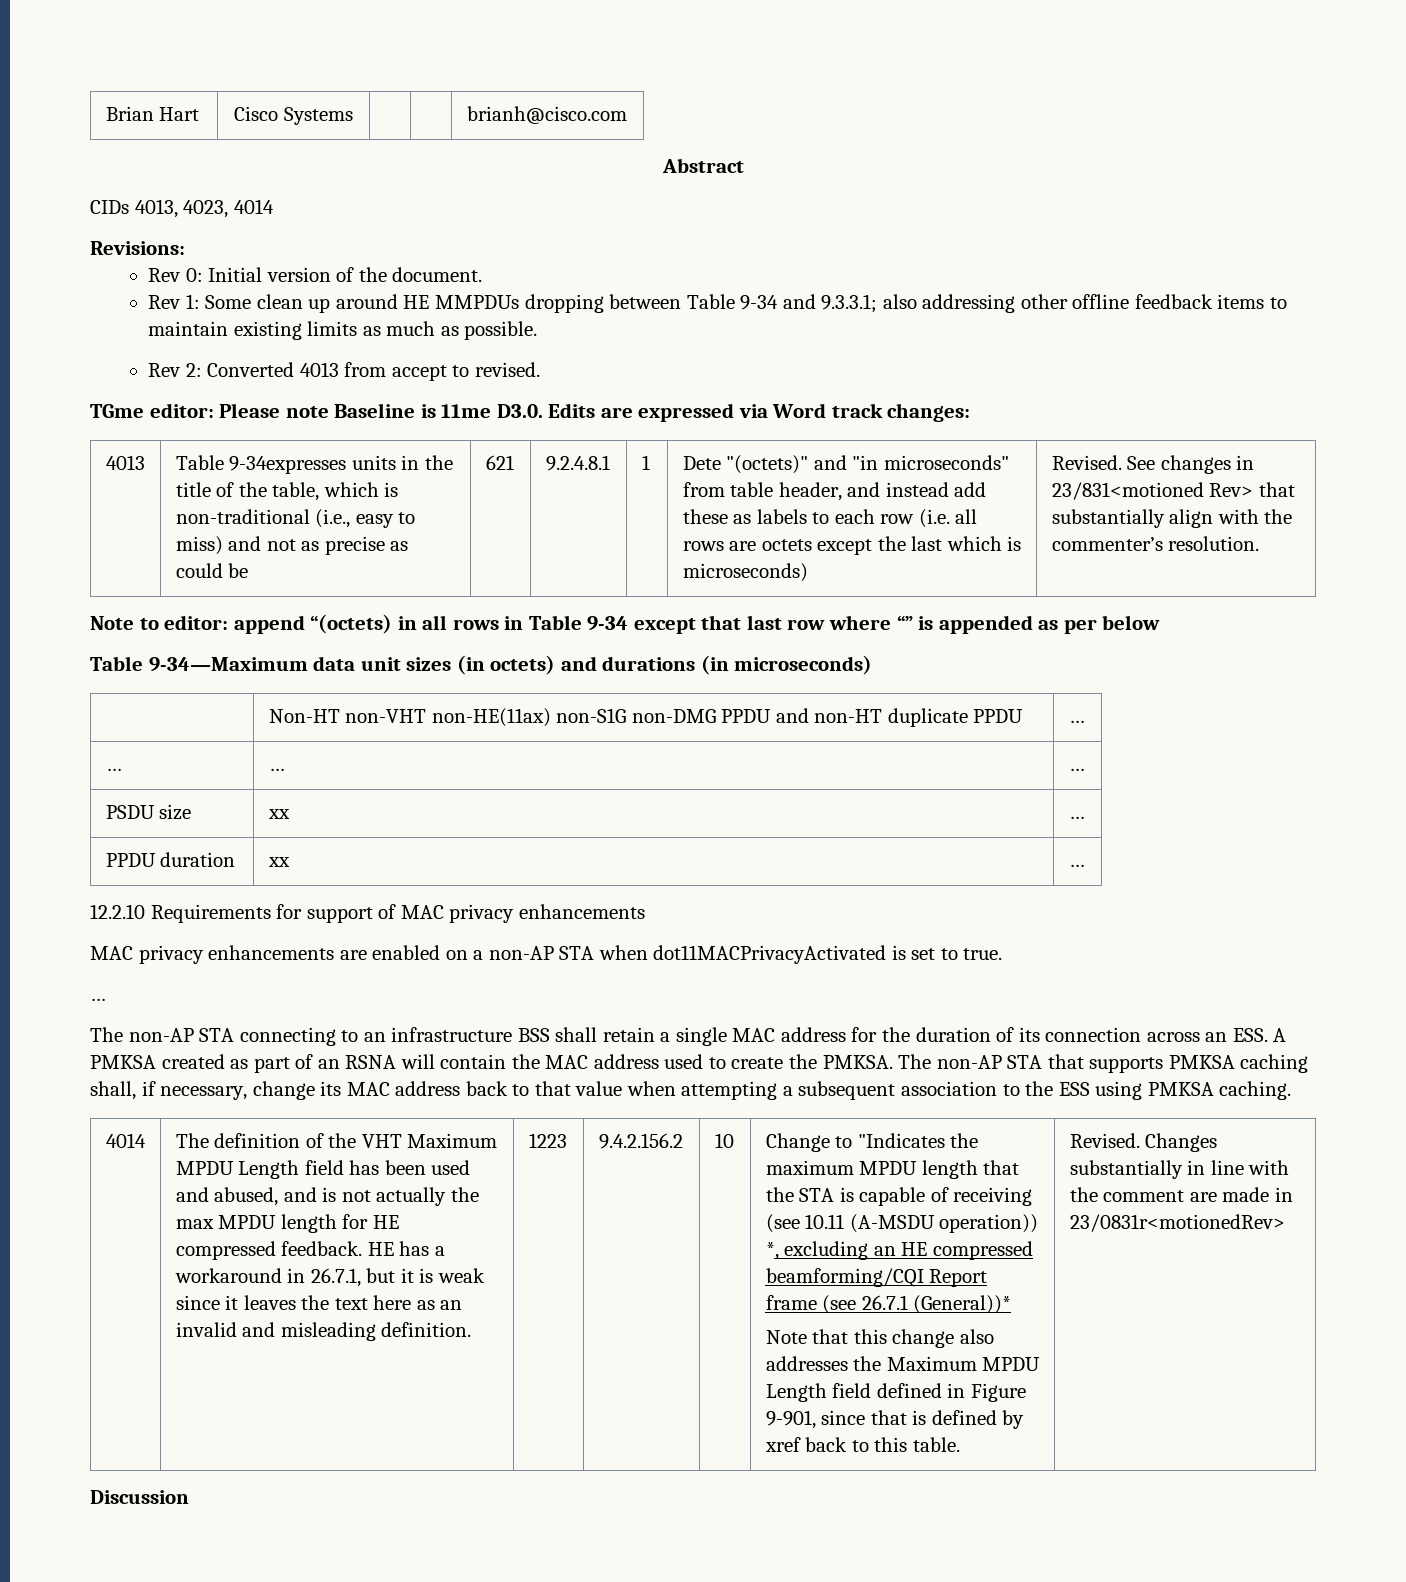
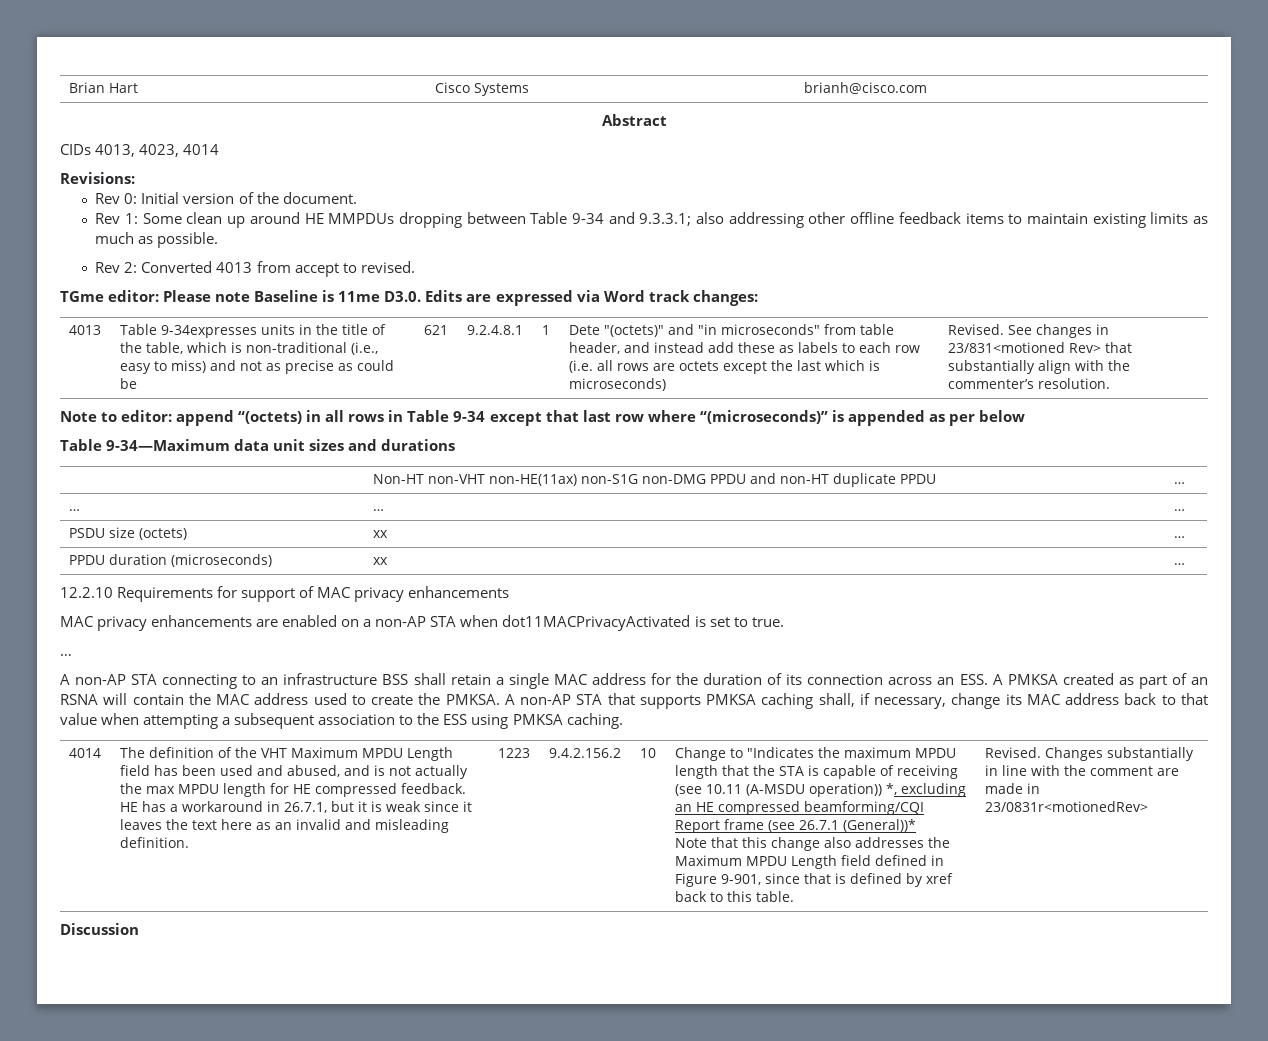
- Note to editor: append “(octets) in all rows in Table 9-34 except that last row where “” is appended as per below
+ Note to editor: append “(octets) in all rows in Table 9-34 except that last row where “(microseconds)” is appended as per below
- Table 9-34—Maximum data unit sizes (in octets) and durations (in microseconds)
+ Table 9-34—Maximum data unit sizes and durations
- PSDU size | xx | …
+ PSDU size (octets) | xx | …
- PPDU duration | xx | …
+ PPDU duration (microseconds) | xx | …
- The non-AP STA connecting to an infrastructure BSS shall retain a single MAC address for the duration of its connection across an ESS. A PMKSA created as part of an RSNA will contain the MAC address used to create the PMKSA.
+ A non-AP STA connecting to an infrastructure BSS shall retain a single MAC address for the duration of its connection across an ESS. A PMKSA created as part of an RSNA will contain the MAC address used to create the PMKSA.
- The non-AP STA that supports PMKSA caching shall, if necessary, change its MAC address back to that value when attempting a subsequent association to the ESS using PMKSA caching.
+ A non-AP STA that supports PMKSA caching shall, if necessary, change its MAC address back to that value when attempting a subsequent association to the ESS using PMKSA caching.

